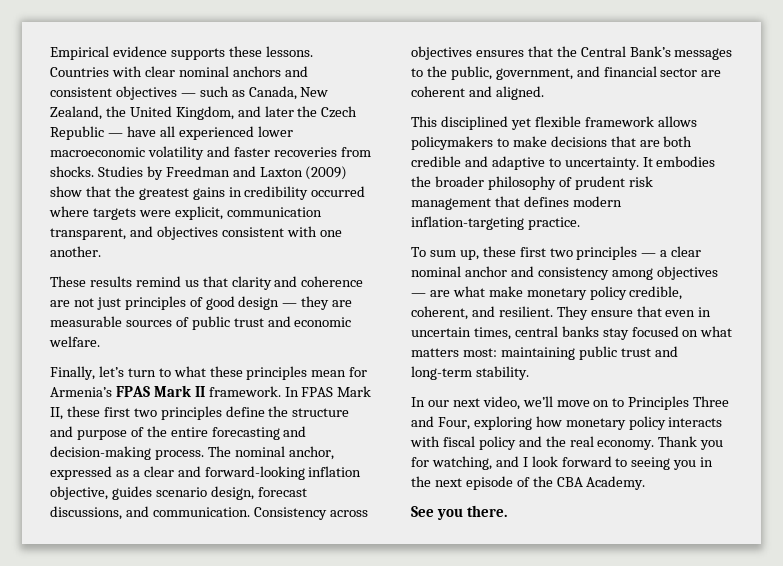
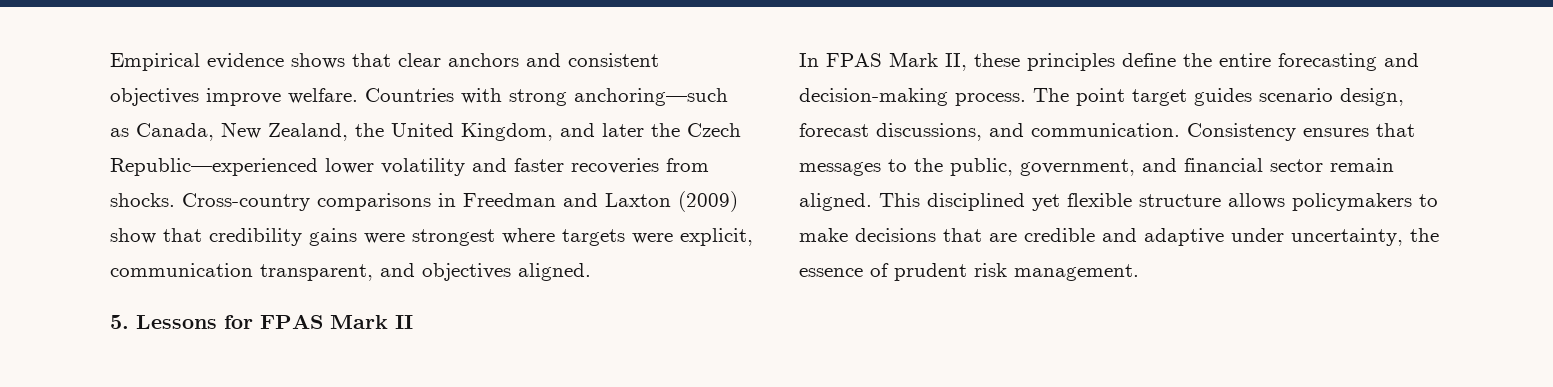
- Empirical evidence supports these lessons. Countries with clear nominal anchors and consistent objectives — such as Canada, New Zealand, the United Kingdom, and later the Czech Republic — have all experienced lower macroeconomic volatility and faster recoveries from shocks.
+ Empirical evidence shows that clear anchors and consistent objectives improve welfare. Countries with strong anchoring—such as Canada, New Zealand, the United Kingdom, and later the Czech Republic—experienced lower volatility and faster recoveries from shocks.
- Studies by Freedman and Laxton (2009) show that the greatest gains in credibility occurred where targets were explicit, communication transparent, and objectives consistent with one another.
- These results remind us that clarity and coherence are not just principles of good design — they are measurable sources of public trust and economic welfare.
- Finally, let’s turn to what these principles mean for Armenia’s FPAS Mark II framework. In FPAS Mark II, these first two principles define the structure and purpose of the entire forecasting and decision-making process.
+ Cross-country comparisons in Freedman and Laxton (2009) show that credibility gains were strongest where targets were explicit, communication transparent, and objectives aligned.
+ 5. Lessons for FPAS Mark II
+ In FPAS Mark II, these principles define the entire forecasting and decision-making process.
- The nominal anchor, expressed as a clear and forward-looking inflation objective, guides scenario design, forecast discussions, and communication.
+ The point target guides scenario design, forecast discussions, and communication.
- Consistency across objectives ensures that the Central Bank’s messages to the public, government, and financial sector are coherent and aligned.
- This disciplined yet flexible framework allows policymakers to make decisions that are both credible and adaptive to uncertainty. It embodies the broader philosophy of prudent risk management that defines modern inflation-targeting practice.
- To sum up, these first two principles — a clear nominal anchor and consistency among objectives — are what make monetary policy credible, coherent, and resilient. They ensure that even in uncertain times, central banks stay focused on what matters most: maintaining public trust and long-term stability.
- In our next video, we’ll move on to Principles Three and Four, exploring how monetary policy interacts with fiscal policy and the real economy. Thank you for watching, and I look forward to seeing you in the next episode of the CBA Academy.
- See you there.
+ Consistency ensures that messages to the public, government, and financial sector remain aligned. This disciplined yet flexible structure allows policymakers to make decisions that are credible and adaptive under uncertainty, the essence of prudent risk management.

